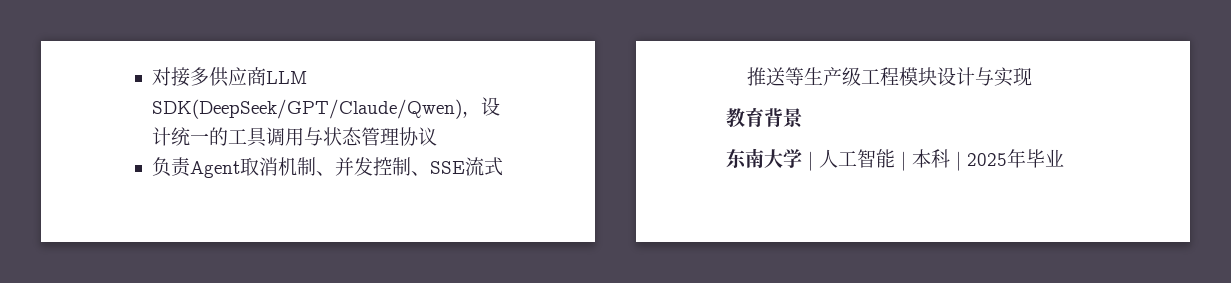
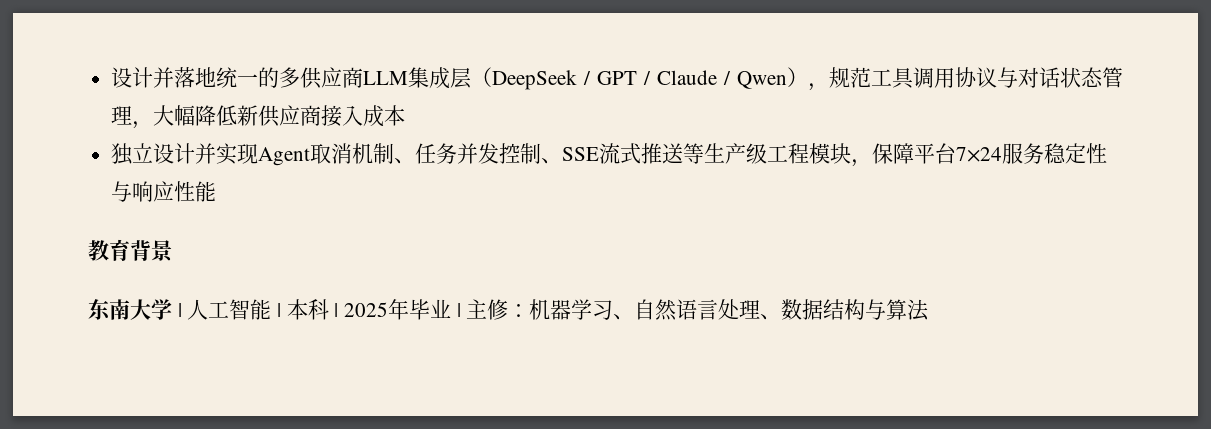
- 对接多供应商LLM SDK(DeepSeek/GPT/Claude/Qwen)，设计统一的工具调用与状态管理协议
- 负责Agent取消机制、并发控制、SSE流式推送等生产级工程模块设计与实现
+ 设计并落地统一的多供应商LLM集成层（DeepSeek / GPT / Claude / Qwen），规范工具调用协议与对话状态管理，大幅降低新供应商接入成本
+ 独立设计并实现Agent取消机制、任务并发控制、SSE流式推送等生产级工程模块，保障平台7×24服务稳定性与响应性能
- 东南大学 | 人工智能 | 本科 | 2025年毕业
+ 东南大学 | 人工智能 | 本科 | 2025年毕业 | 主修：机器学习、自然语言处理、数据结构与算法

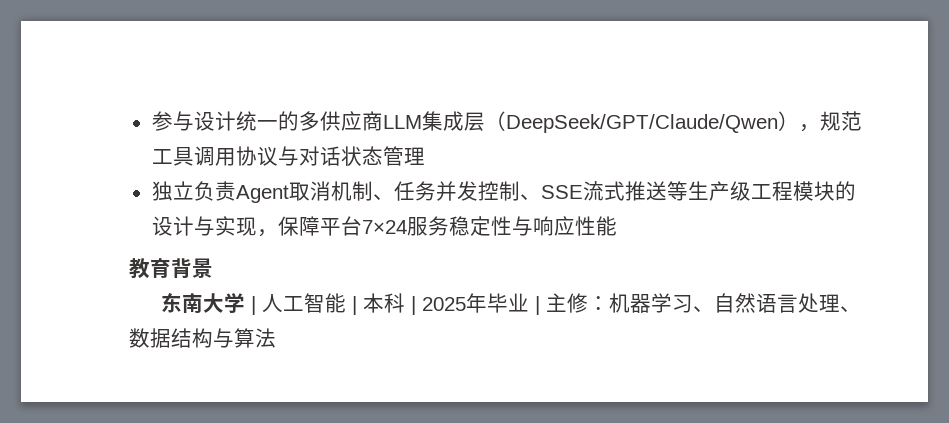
- 设计并落地统一的多供应商LLM集成层（DeepSeek / GPT / Claude / Qwen），规范工具调用协议与对话状态管理，大幅降低新供应商接入成本
+ 参与设计统一的多供应商LLM集成层（DeepSeek/GPT/Claude/Qwen），规范工具调用协议与对话状态管理
- 独立设计并实现Agent取消机制、任务并发控制、SSE流式推送等生产级工程模块，保障平台7×24服务稳定性与响应性能
+ 独立负责Agent取消机制、任务并发控制、SSE流式推送等生产级工程模块的设计与实现，保障平台7×24服务稳定性与响应性能

